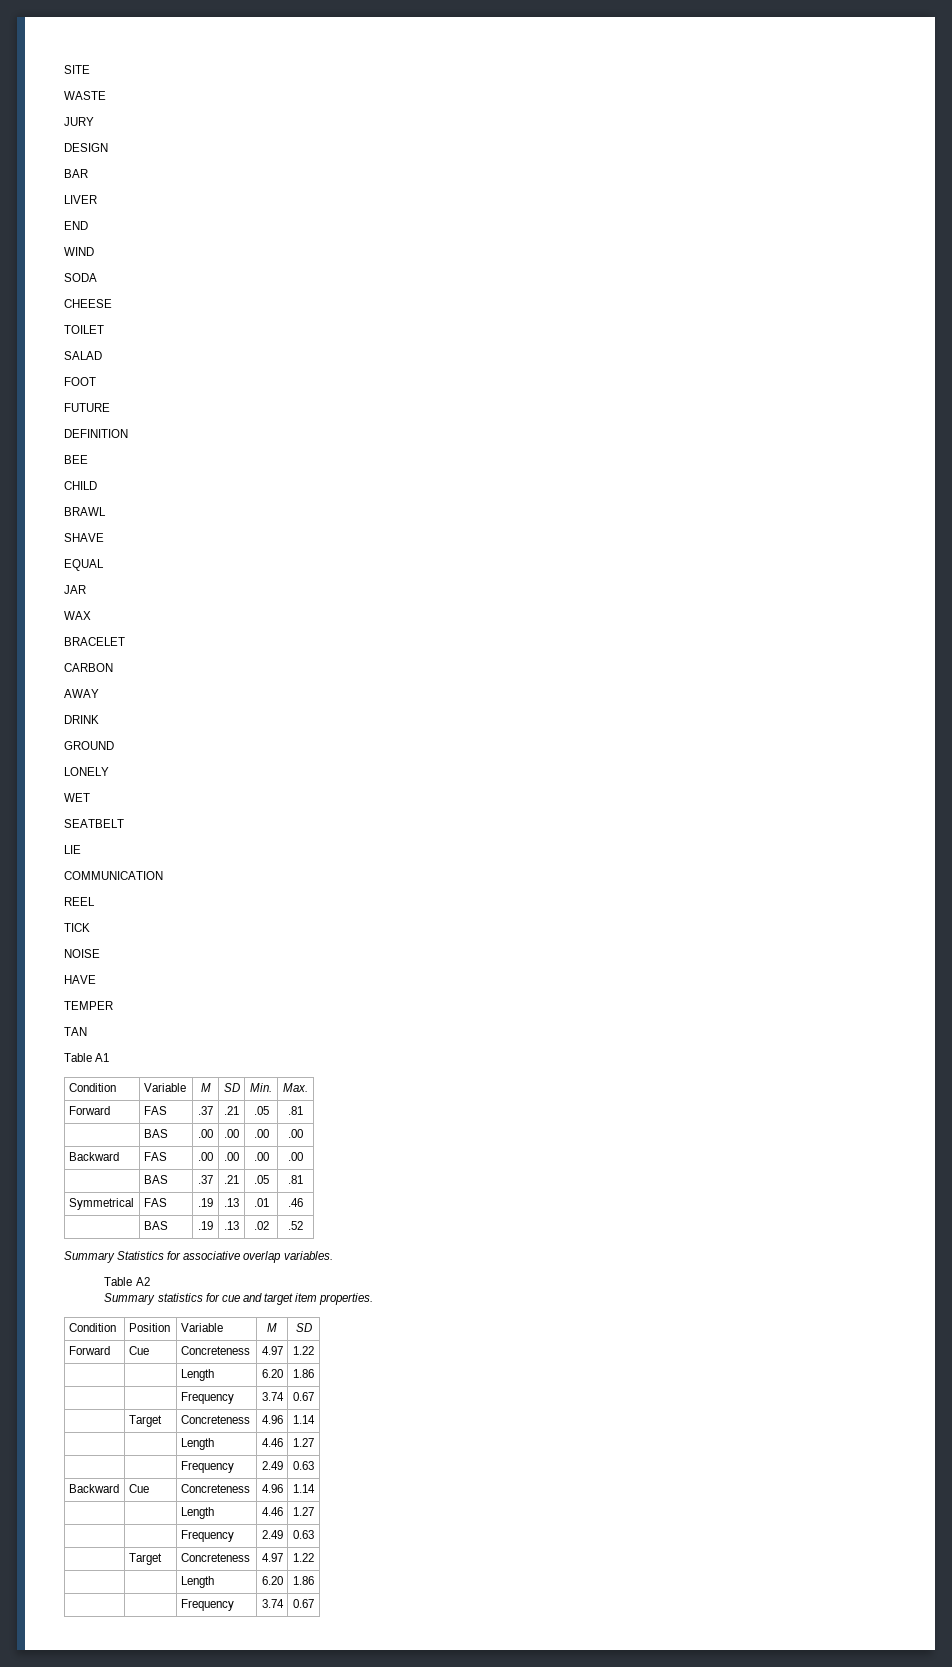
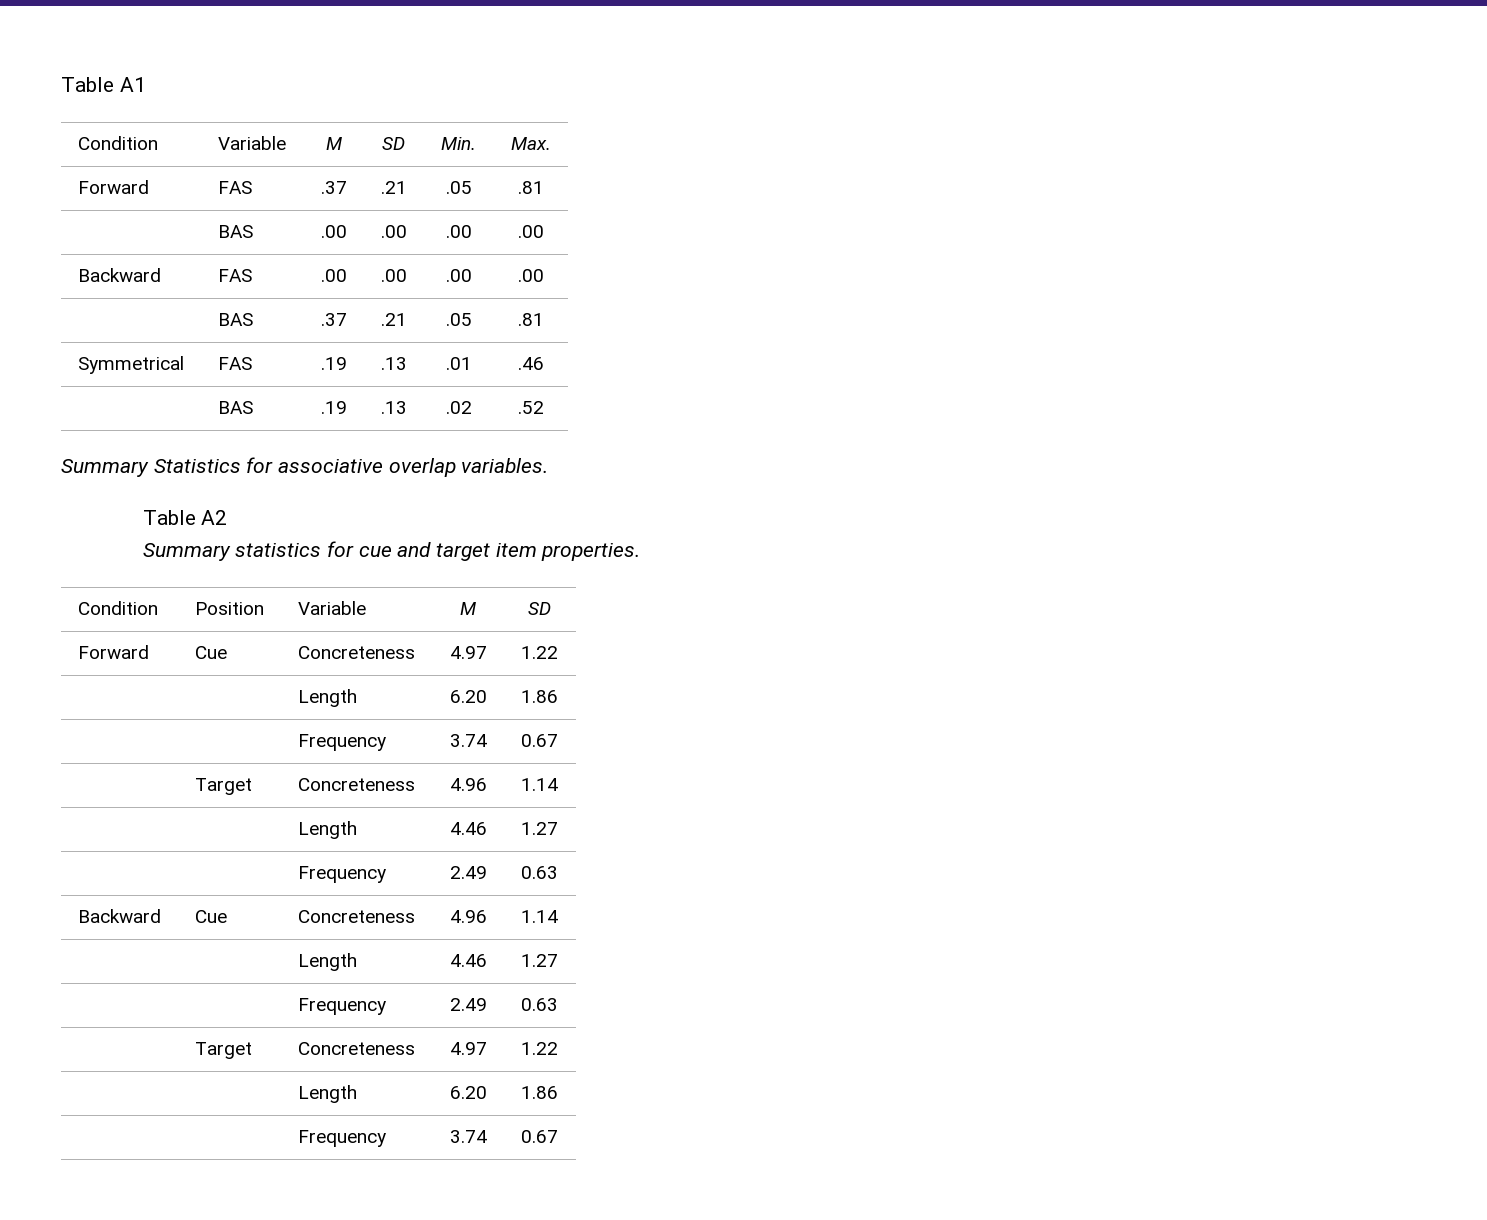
- SITE
- WASTE
- JURY
- DESIGN
- BAR
- LIVER
- END
- WIND
- SODA
- CHEESE
- TOILET
- SALAD
- FOOT
- FUTURE
- DEFINITION
- BEE
- CHILD
- BRAWL
- SHAVE
- EQUAL
- JAR
- WAX
- BRACELET
- CARBON
- AWAY
- DRINK
- GROUND
- LONELY
- WET
- SEATBELT
- LIE
- COMMUNICATION
- REEL
- TICK
- NOISE
- HAVE
- TEMPER
- TAN

